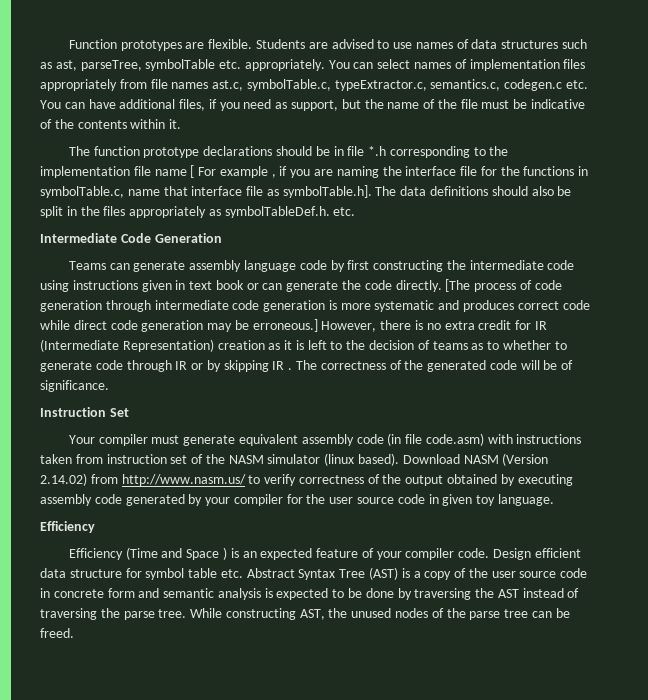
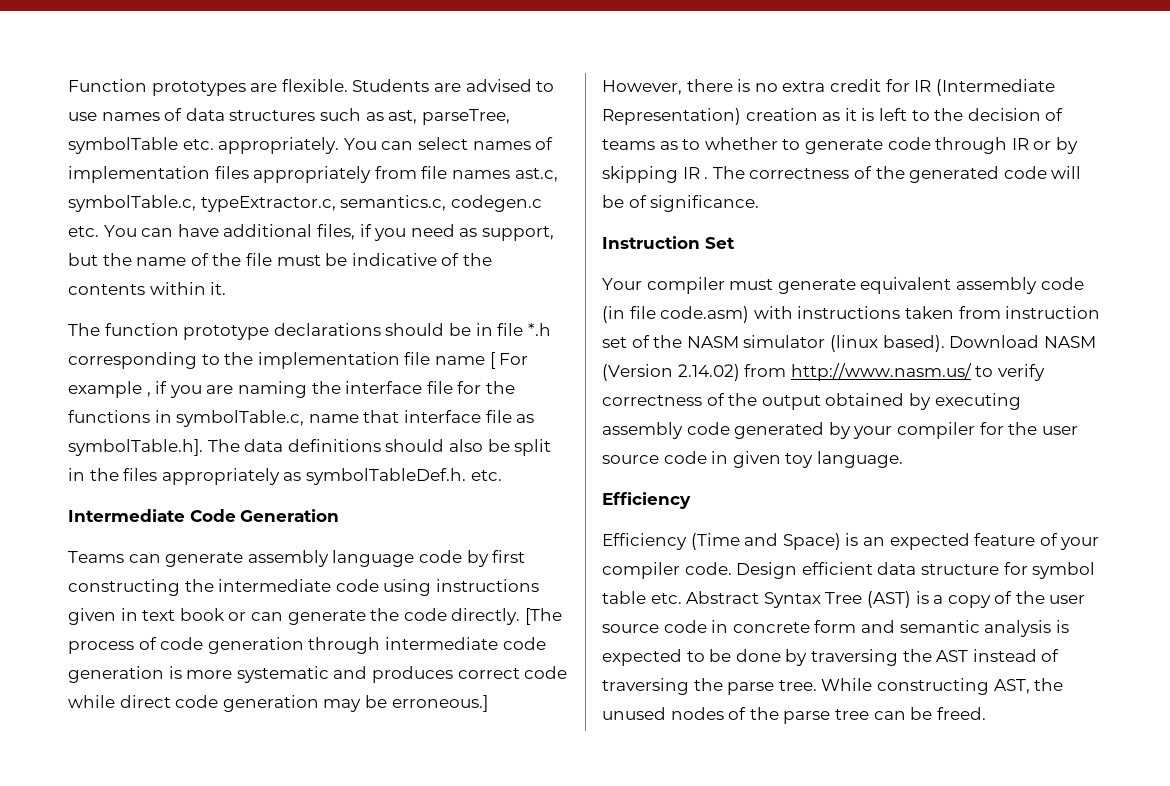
- Efficiency (Time and Space ) is an expected feature of your compiler code.
+ Efficiency (Time and Space) is an expected feature of your compiler code.

